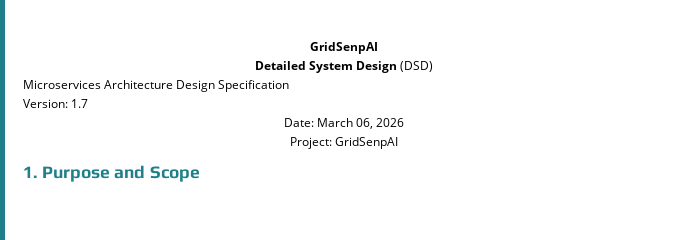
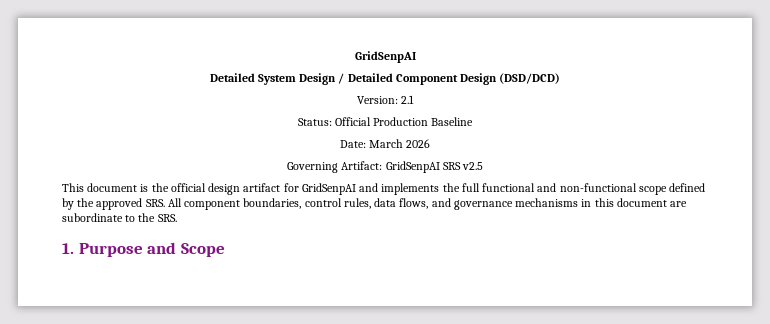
- Detailed System Design (DSD)
- Microservices Architecture Design Specification
- Version: 1.7
+ Detailed System Design / Detailed Component Design (DSD/DCD)
+ Version: 2.1
+ Status: Official Production Baseline
- Date: March 06, 2026
+ Date: March 2026
- Project: GridSenpAI
+ Governing Artifact: GridSenpAI SRS v2.5
+ This document is the official design artifact for GridSenpAI and implements the full functional and non-functional scope defined by the approved SRS. All component boundaries, control rules, data flows, and governance mechanisms in this document are subordinate to the SRS.

